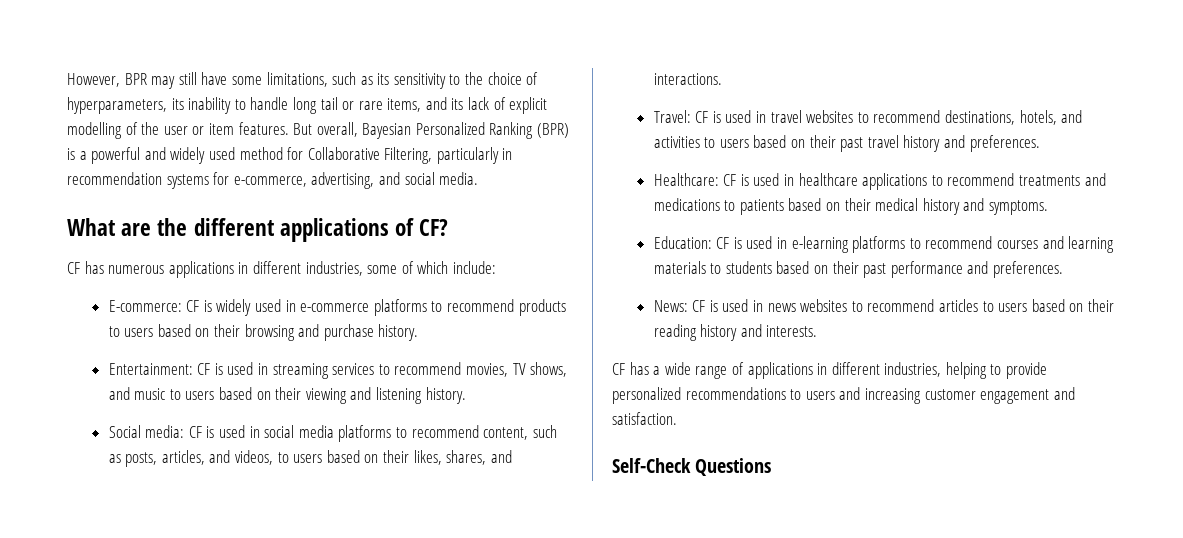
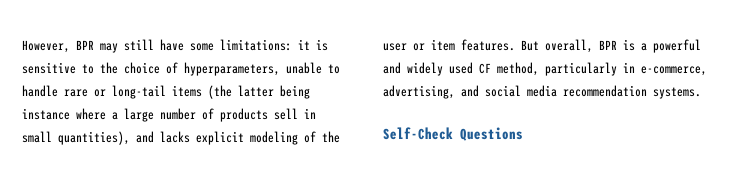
- However, BPR may still have some limitations, such as its sensitivity to the choice of hyperparameters, its inability to handle long tail or rare items, and its lack of explicit modelling of the user or item features.
+ However, BPR may still have some limitations: it is sensitive to the choice of hyperparameters, unable to handle rare or long-tail items (the latter being instance where a large number of products sell in small quantities), and lacks explicit modeling of the user or item features.
- But overall, Bayesian Personalized Ranking (BPR) is a powerful and widely used method for Collaborative Filtering, particularly in recommendation systems for e-commerce, advertising, and social media.
- What are the different applications of CF?
- CF has numerous applications in different industries, some of which include:
- E-commerce: CF is widely used in e-commerce platforms to recommend products to users based on their browsing and purchase history.
- Entertainment: CF is used in streaming services to recommend movies, TV shows, and music to users based on their viewing and listening history.
- Social media: CF is used in social media platforms to recommend content, such as posts, articles, and videos, to users based on their likes, shares, and interactions.
- Travel: CF is used in travel websites to recommend destinations, hotels, and activities to users based on their past travel history and preferences.
- Healthcare: CF is used in healthcare applications to recommend treatments and medications to patients based on their medical history and symptoms.
- Education: CF is used in e-learning platforms to recommend courses and learning materials to students based on their past performance and preferences.
- News: CF is used in news websites to recommend articles to users based on their reading history and interests.
- CF has a wide range of applications in different industries, helping to provide personalized recommendations to users and increasing customer engagement and satisfaction.
+ But overall, BPR is a powerful and widely used CF method, particularly in e-commerce, advertising, and social media recommendation systems.

